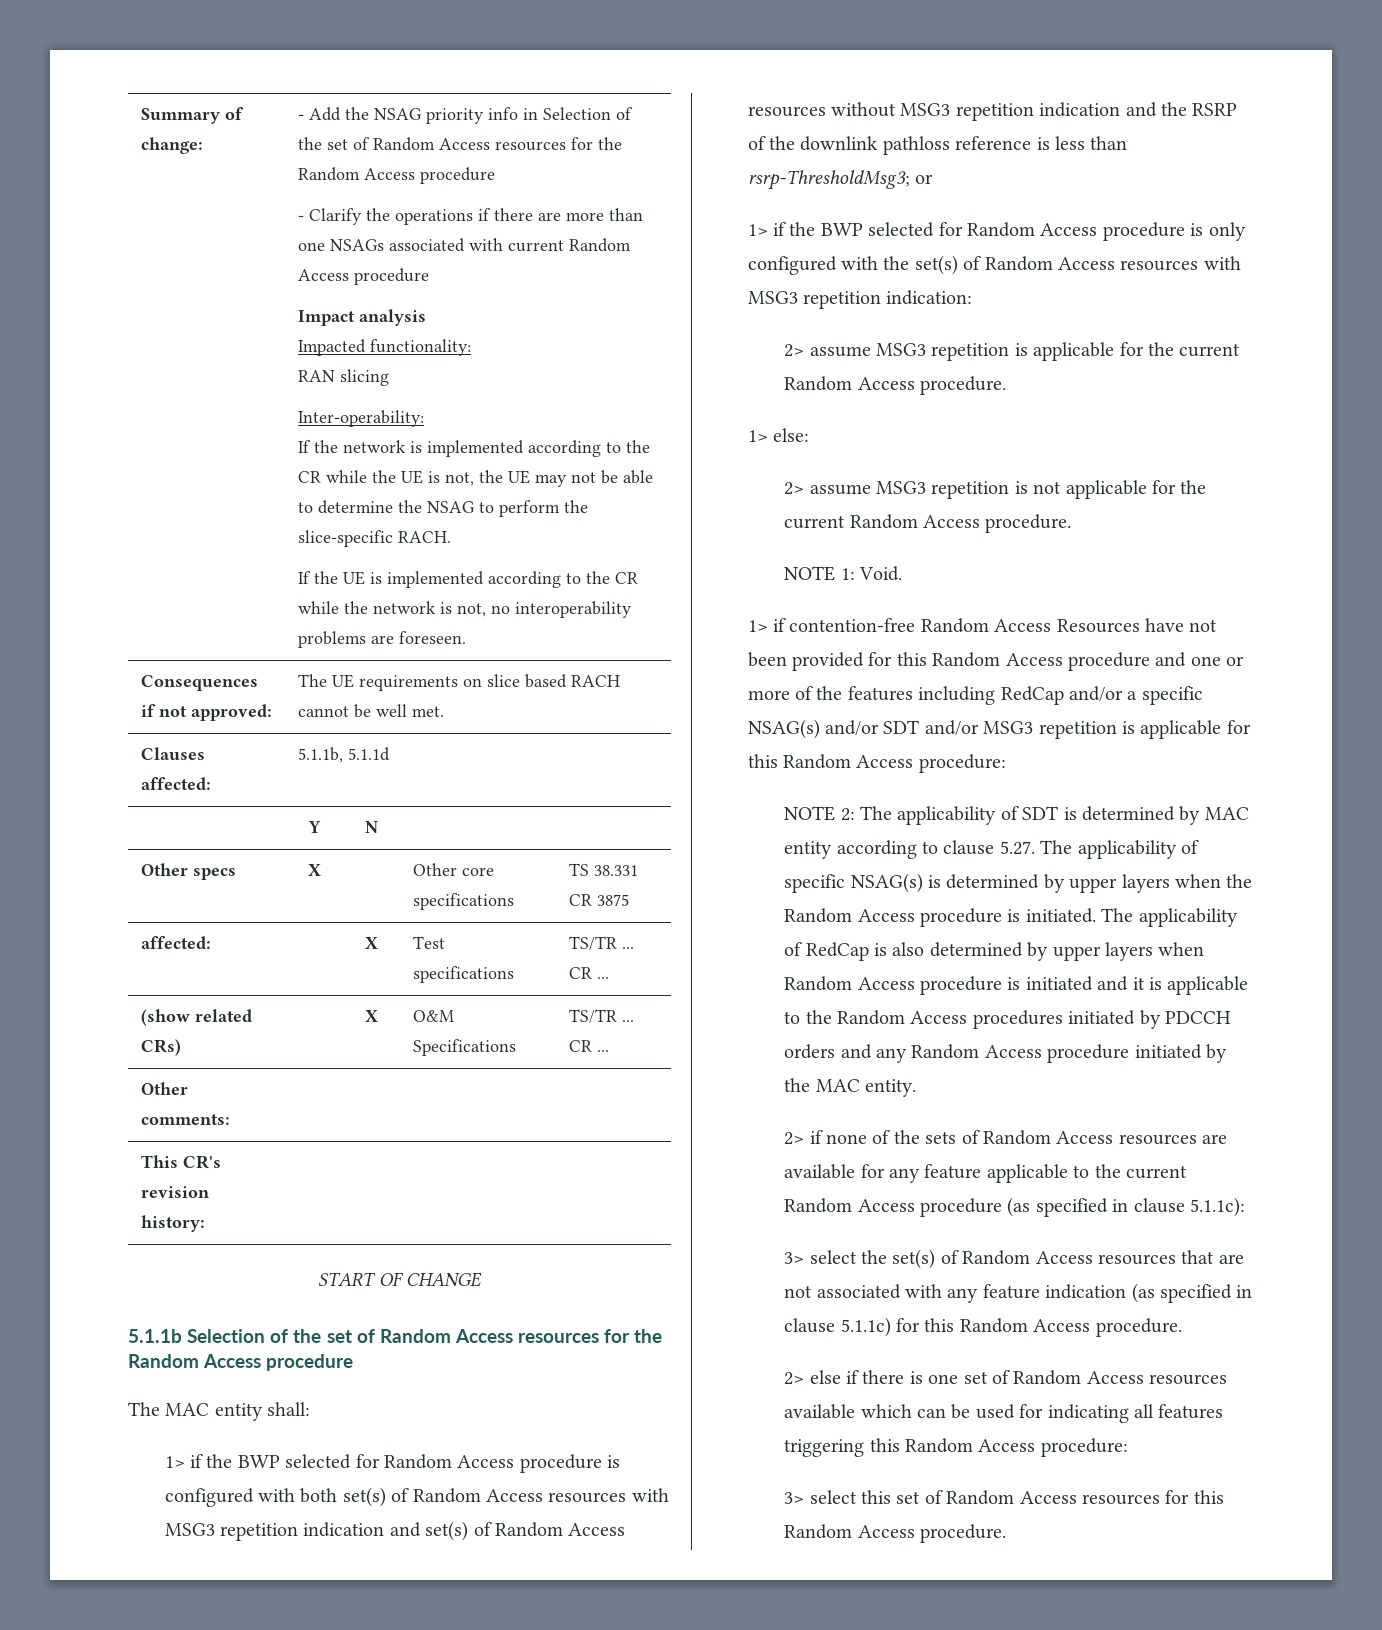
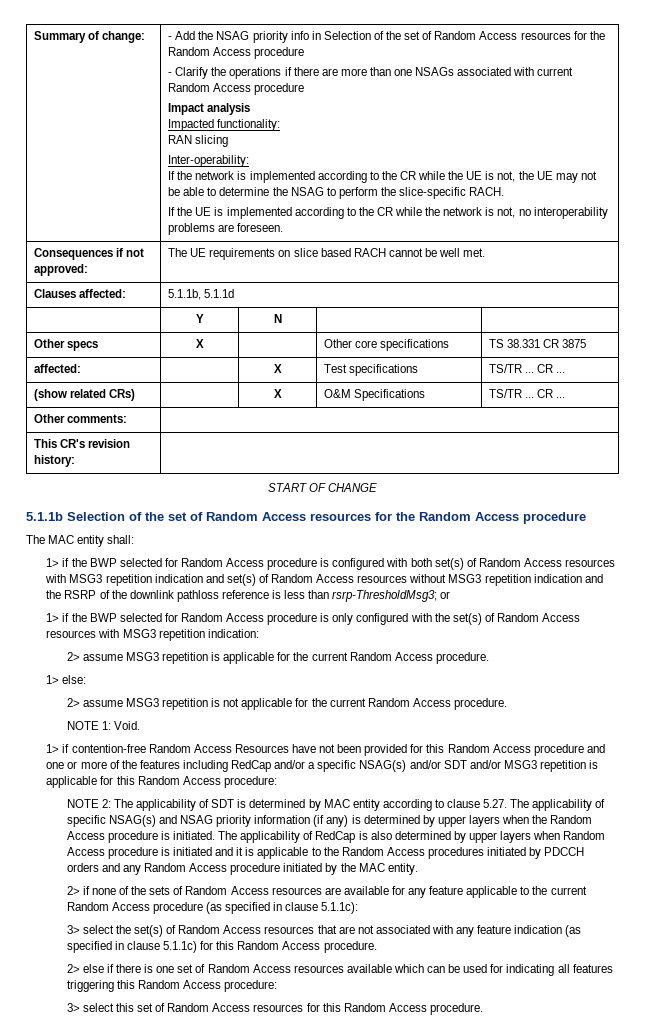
- NOTE 2: The applicability of SDT is determined by MAC entity according to clause 5.27. The applicability of specific NSAG(s) is determined by upper layers when the Random Access procedure is initiated.
+ NOTE 2: The applicability of SDT is determined by MAC entity according to clause 5.27. The applicability of specific NSAG(s) and NSAG priority information (if any) is determined by upper layers when the Random Access procedure is initiated.

